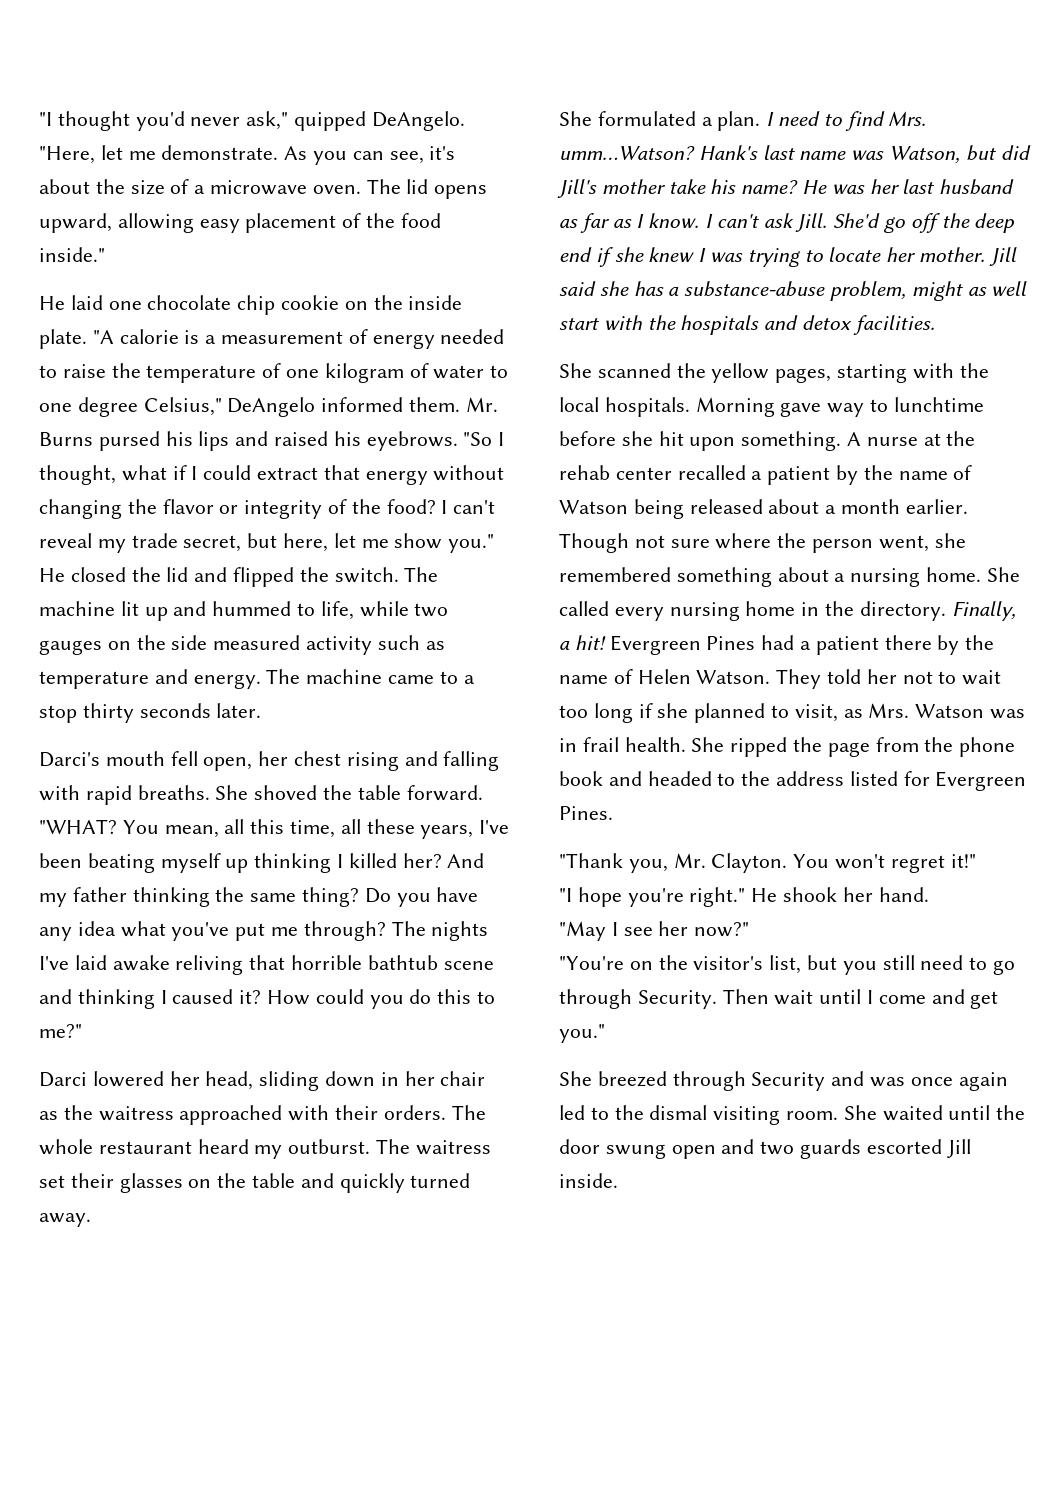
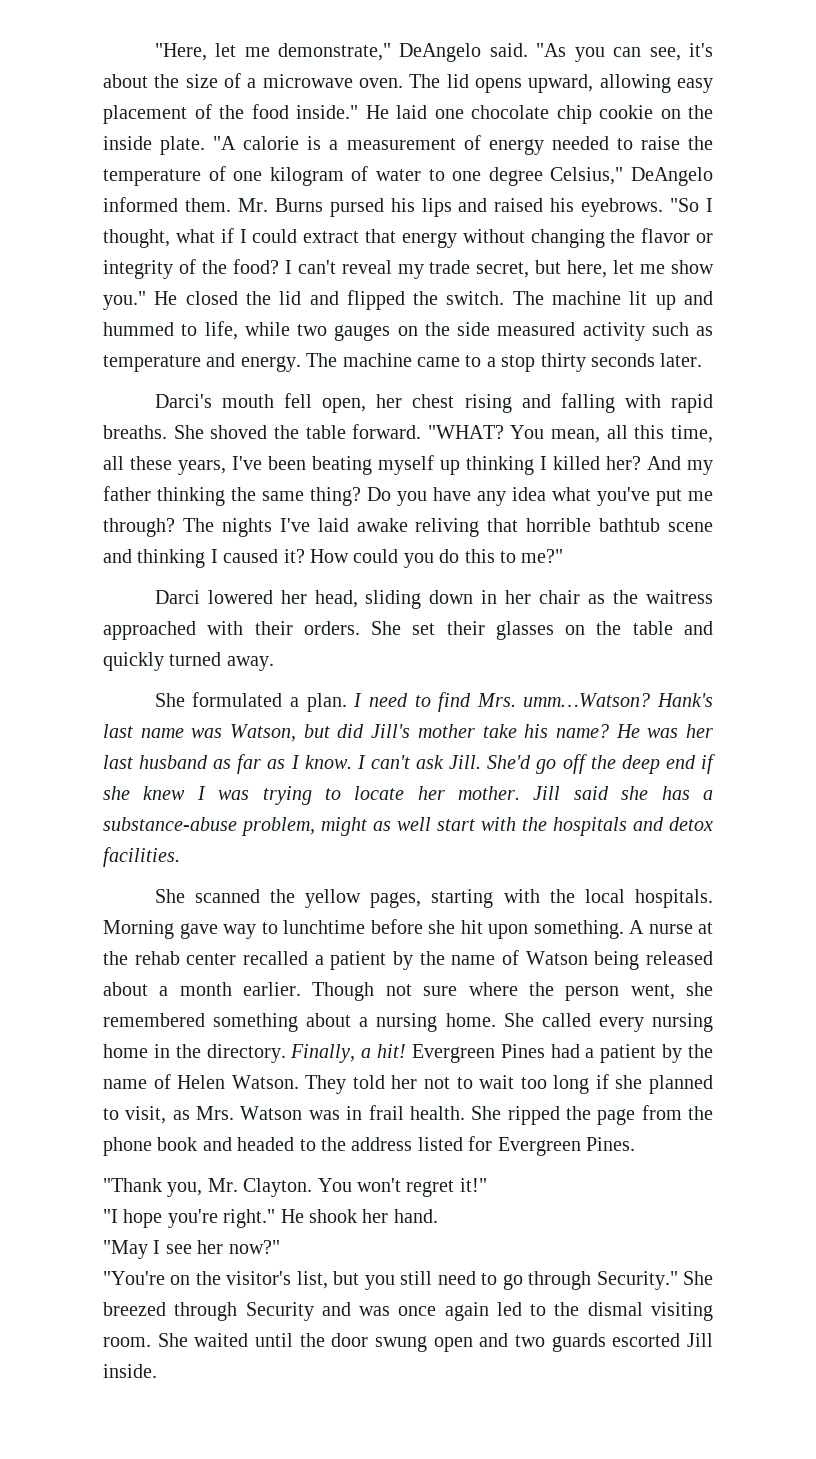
- "I thought you'd never ask," quipped DeAngelo. "Here, let me demonstrate. As you can see, it's about the size of a microwave oven.
+ "Here, let me demonstrate," DeAngelo said. "As you can see, it's about the size of a microwave oven.
- The lid opens upward, allowing easy placement of the food inside."
- He laid one chocolate chip cookie on the inside plate.
+ The lid opens upward, allowing easy placement of the food inside." He laid one chocolate chip cookie on the inside plate.
- The whole restaurant heard my outburst. The waitress set their glasses on the table and quickly turned away.
+ She set their glasses on the table and quickly turned away.
- Evergreen Pines had a patient there by the name of Helen Watson.
+ Evergreen Pines had a patient by the name of Helen Watson.
- "You're on the visitor's list, but you still need to go through Security. Then wait until I come and get you."
- She breezed through Security and was once again led to the dismal visiting room.
+ "You're on the visitor's list, but you still need to go through Security." She breezed through Security and was once again led to the dismal visiting room.

